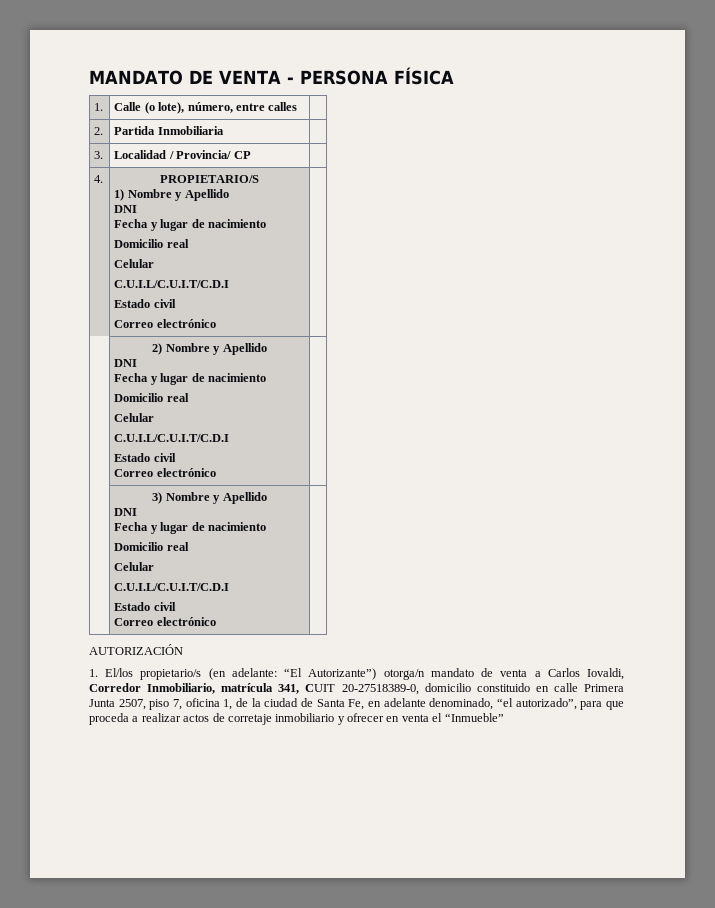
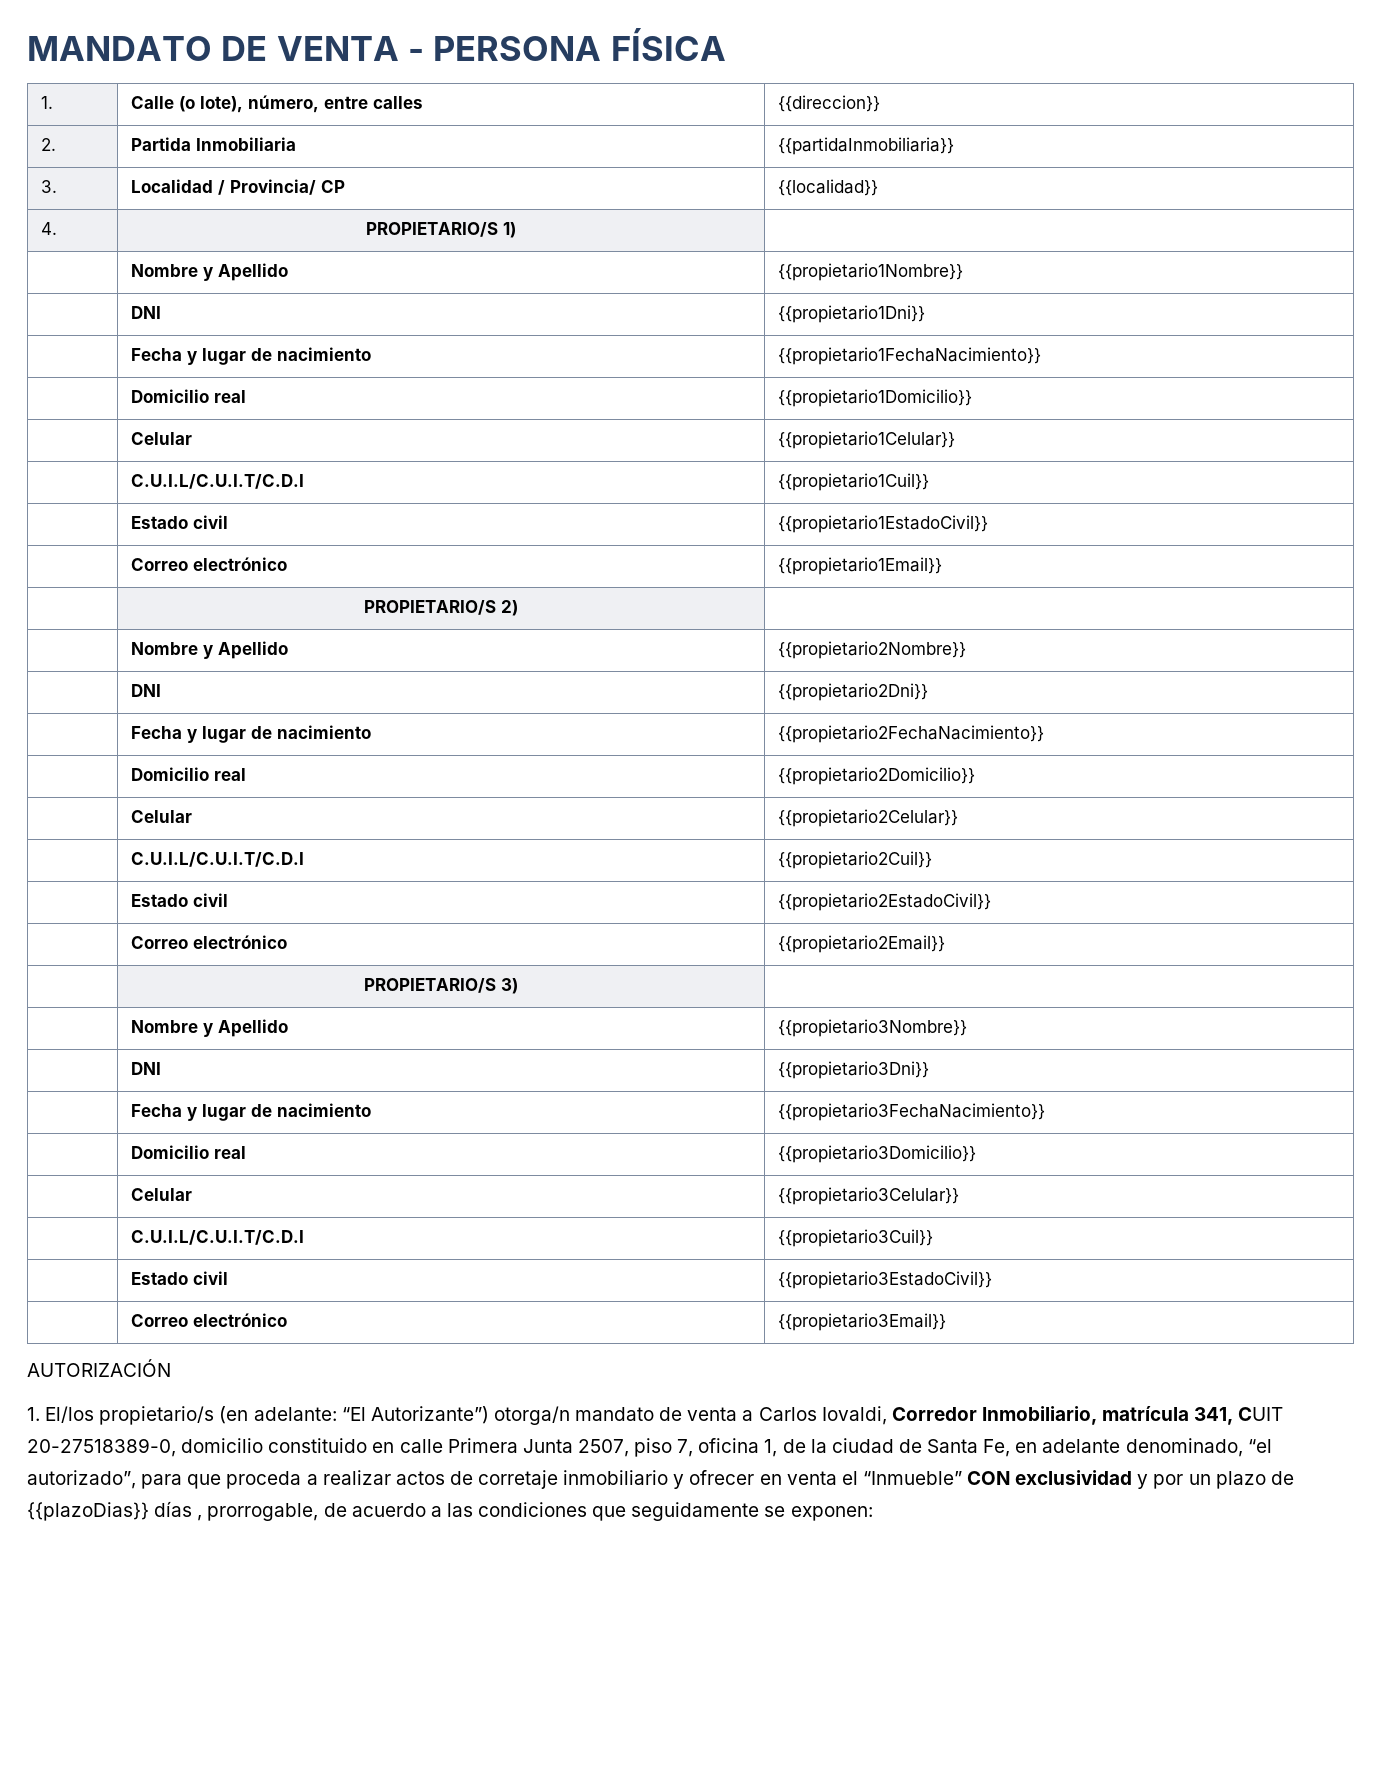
- 1. | Calle (o lote), número, entre calles |
+ 1. | Calle (o lote), número, entre calles | {{direccion}}
- 2. | Partida Inmobiliaria |
+ 2. | Partida Inmobiliaria | {{partidaInmobiliaria}}
- 3. | Localidad / Provincia/ CP |
+ 3. | Localidad / Provincia/ CP | {{localidad}}
- 4. | PROPIETARIO/S
- 1) Nombre y Apellido
- DNI
- Fecha y lugar de nacimiento
- Domicilio real
- Celular
- C.U.I.L/C.U.I.T/C.D.I
- Estado civil
- Correo electrónico |
- | 2) Nombre y Apellido
- DNI
- Fecha y lugar de nacimiento
- Domicilio real
- Celular
- C.U.I.L/C.U.I.T/C.D.I
- Estado civil
- Correo electrónico |
- | 3) Nombre y Apellido
- DNI
- Fecha y lugar de nacimiento
- Domicilio real
- Celular
- C.U.I.L/C.U.I.T/C.D.I
- Estado civil
- Correo electrónico |
+ 4. | PROPIETARIO/S 1) |
+ | Nombre y Apellido | {{propietario1Nombre}}
+ | DNI | {{propietario1Dni}}
+ | Fecha y lugar de nacimiento | {{propietario1FechaNacimiento}}
+ | Domicilio real | {{propietario1Domicilio}}
+ | Celular | {{propietario1Celular}}
+ | C.U.I.L/C.U.I.T/C.D.I | {{propietario1Cuil}}
+ | Estado civil | {{propietario1EstadoCivil}}
+ | Correo electrónico | {{propietario1Email}}
+ | PROPIETARIO/S 2) |
+ | Nombre y Apellido | {{propietario2Nombre}}
+ | DNI | {{propietario2Dni}}
+ | Fecha y lugar de nacimiento | {{propietario2FechaNacimiento}}
+ | Domicilio real | {{propietario2Domicilio}}
+ | Celular | {{propietario2Celular}}
+ | C.U.I.L/C.U.I.T/C.D.I | {{propietario2Cuil}}
+ | Estado civil | {{propietario2EstadoCivil}}
+ | Correo electrónico | {{propietario2Email}}
+ | PROPIETARIO/S 3) |
+ | Nombre y Apellido | {{propietario3Nombre}}
+ | DNI | {{propietario3Dni}}
+ | Fecha y lugar de nacimiento | {{propietario3FechaNacimiento}}
+ | Domicilio real | {{propietario3Domicilio}}
+ | Celular | {{propietario3Celular}}
+ | C.U.I.L/C.U.I.T/C.D.I | {{propietario3Cuil}}
+ | Estado civil | {{propietario3EstadoCivil}}
+ | Correo electrónico | {{propietario3Email}}
- 1. El/los propietario/s (en adelante: “El Autorizante”) otorga/n mandato de venta a Carlos Iovaldi, Corredor Inmobiliario, matrícula 341, CUIT 20-27518389-0, domicilio constituido en calle Primera Junta 2507, piso 7, oficina 1, de la ciudad de Santa Fe, en adelante denominado, “el autorizado”, para que proceda a realizar actos de corretaje inmobiliario y ofrecer en venta el “Inmueble”
+ 1. El/los propietario/s (en adelante: “El Autorizante”) otorga/n mandato de venta a Carlos Iovaldi, Corredor Inmobiliario, matrícula 341, CUIT 20-27518389-0, domicilio constituido en calle Primera Junta 2507, piso 7, oficina 1, de la ciudad de Santa Fe, en adelante denominado, “el autorizado”, para que proceda a realizar actos de corretaje inmobiliario y ofrecer en venta el “Inmueble” CON exclusividad y por un plazo de {{plazoDias}} días , prorrogable, de acuerdo a las condiciones que seguidamente se exponen:

